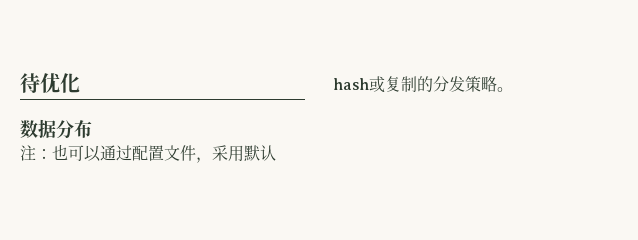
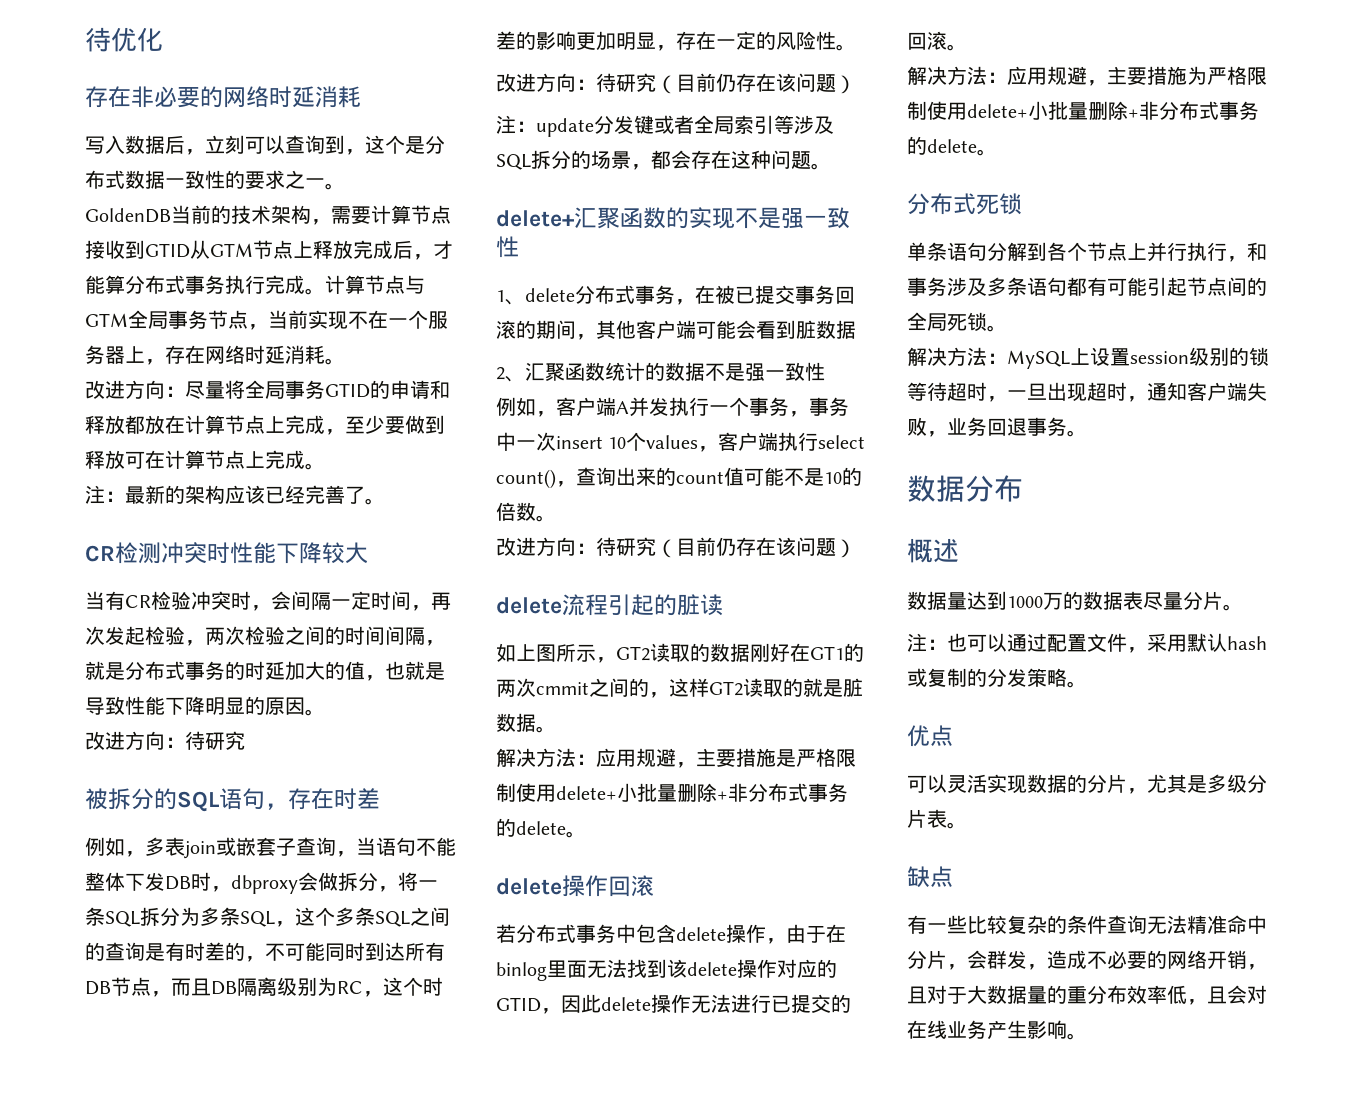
+ 存在非必要的网络时延消耗
+ 写入数据后，立刻可以查询到，这个是分布式数据一致性的要求之一。
+ GoldenDB当前的技术架构，需要计算节点接收到GTID从GTM节点上释放完成后，才能算分布式事务执行完成。计算节点与GTM全局事务节点，当前实现不在一个服务器上，存在网络时延消耗。
+ 改进方向：尽量将全局事务GTID的申请和释放都放在计算节点上完成，至少要做到释放可在计算节点上完成。
+ 注：最新的架构应该已经完善了。
+ CR检测冲突时性能下降较大
+ 当有CR检验冲突时，会间隔一定时间，再次发起检验，两次检验之间的时间间隔，就是分布式事务的时延加大的值，也就是导致性能下降明显的原因。
+ 改进方向：待研究
+ 被拆分的SQL语句，存在时差
+ 例如，多表join或嵌套子查询，当语句不能整体下发DB时，dbproxy会做拆分，将一条SQL拆分为多条SQL，这个多条SQL之间的查询是有时差的，不可能同时到达所有DB节点，而且DB隔离级别为RC，这个时差的影响更加明显，存在一定的风险性。
+ 改进方向：待研究（目前仍存在该问题）
+ 注：update分发键或者全局索引等涉及SQL拆分的场景，都会存在这种问题。
+ delete+汇聚函数的实现不是强一致性
+ 1、delete分布式事务，在被已提交事务回滚的期间，其他客户端可能会看到脏数据
+ 2、汇聚函数统计的数据不是强一致性
+ 例如，客户端A并发执行一个事务，事务中一次insert 10个values，客户端执行select count()，查询出来的count值可能不是10的倍数。
+ 改进方向：待研究（目前仍存在该问题）
+ delete流程引起的脏读
+ 如上图所示，GT2读取的数据刚好在GT1的两次cmmit之间的，这样GT2读取的就是脏数据。
+ 解决方法：应用规避，主要措施是严格限制使用delete+小批量删除+非分布式事务的delete。
+ delete操作回滚
+ 若分布式事务中包含delete操作，由于在binlog里面无法找到该delete操作对应的GTID，因此delete操作无法进行已提交的回滚。
+ 解决方法：应用规避，主要措施为严格限制使用delete+小批量删除+非分布式事务的delete。
+ 分布式死锁
+ 单条语句分解到各个节点上并行执行，和事务涉及多条语句都有可能引起节点间的全局死锁。
+ 解决方法：MySQL上设置session级别的锁等待超时，一旦出现超时，通知客户端失败，业务回退事务。
  数据分布
+ 概述
+ 数据量达到1000万的数据表尽量分片。
+ 优点
+ 可以灵活实现数据的分片，尤其是多级分片表。
+ 缺点
+ 有一些比较复杂的条件查询无法精准命中分片，会群发，造成不必要的网络开销，且对于大数据量的重分布效率低，且会对在线业务产生影响。

